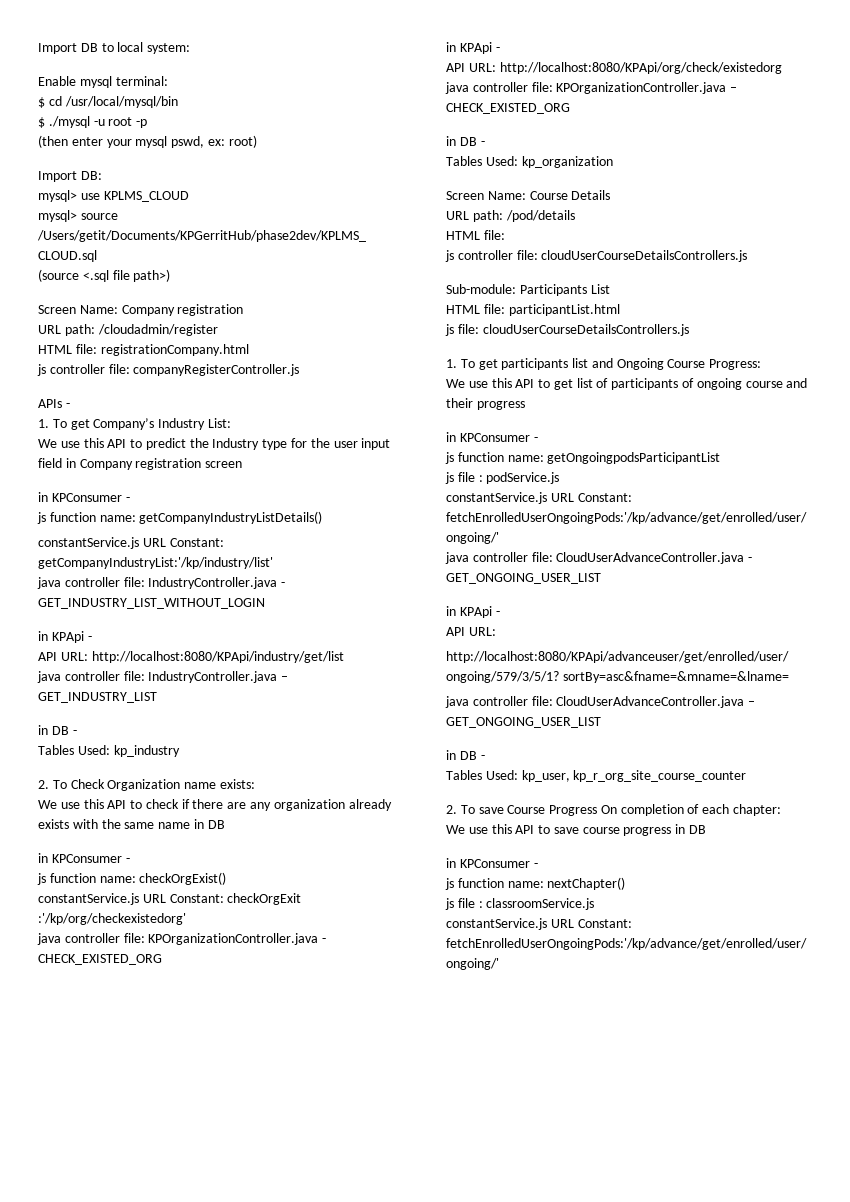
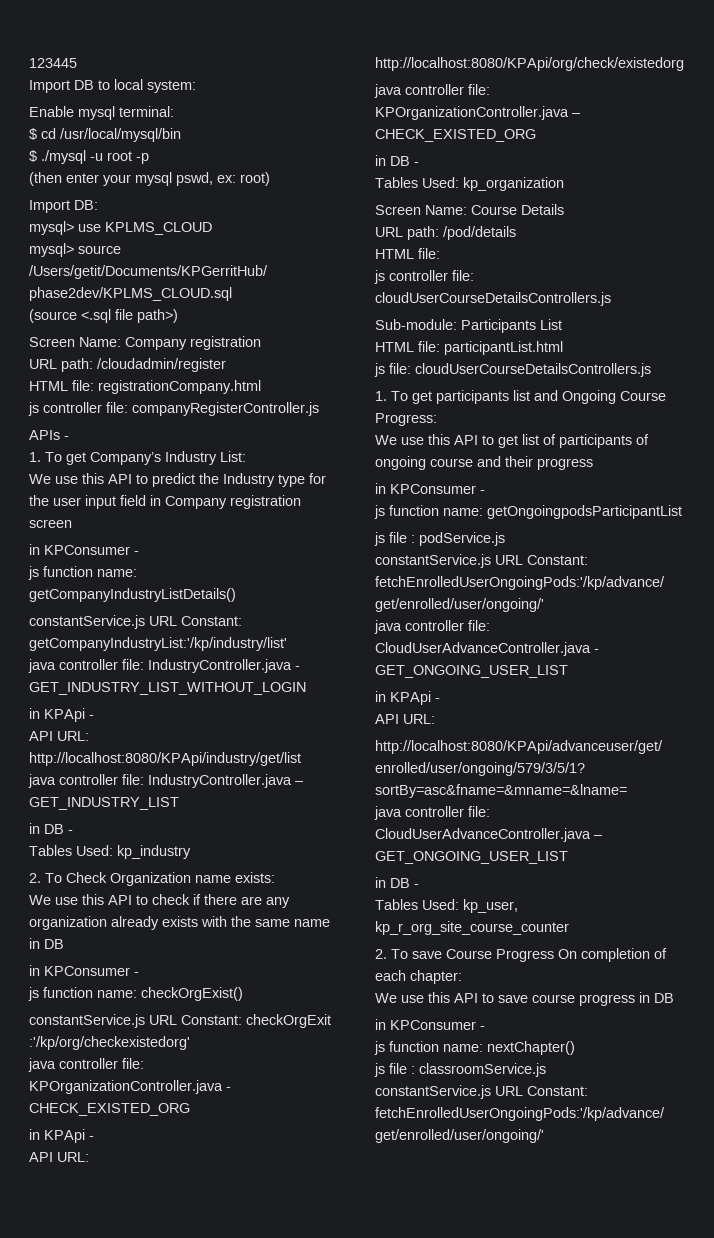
+ 123445

